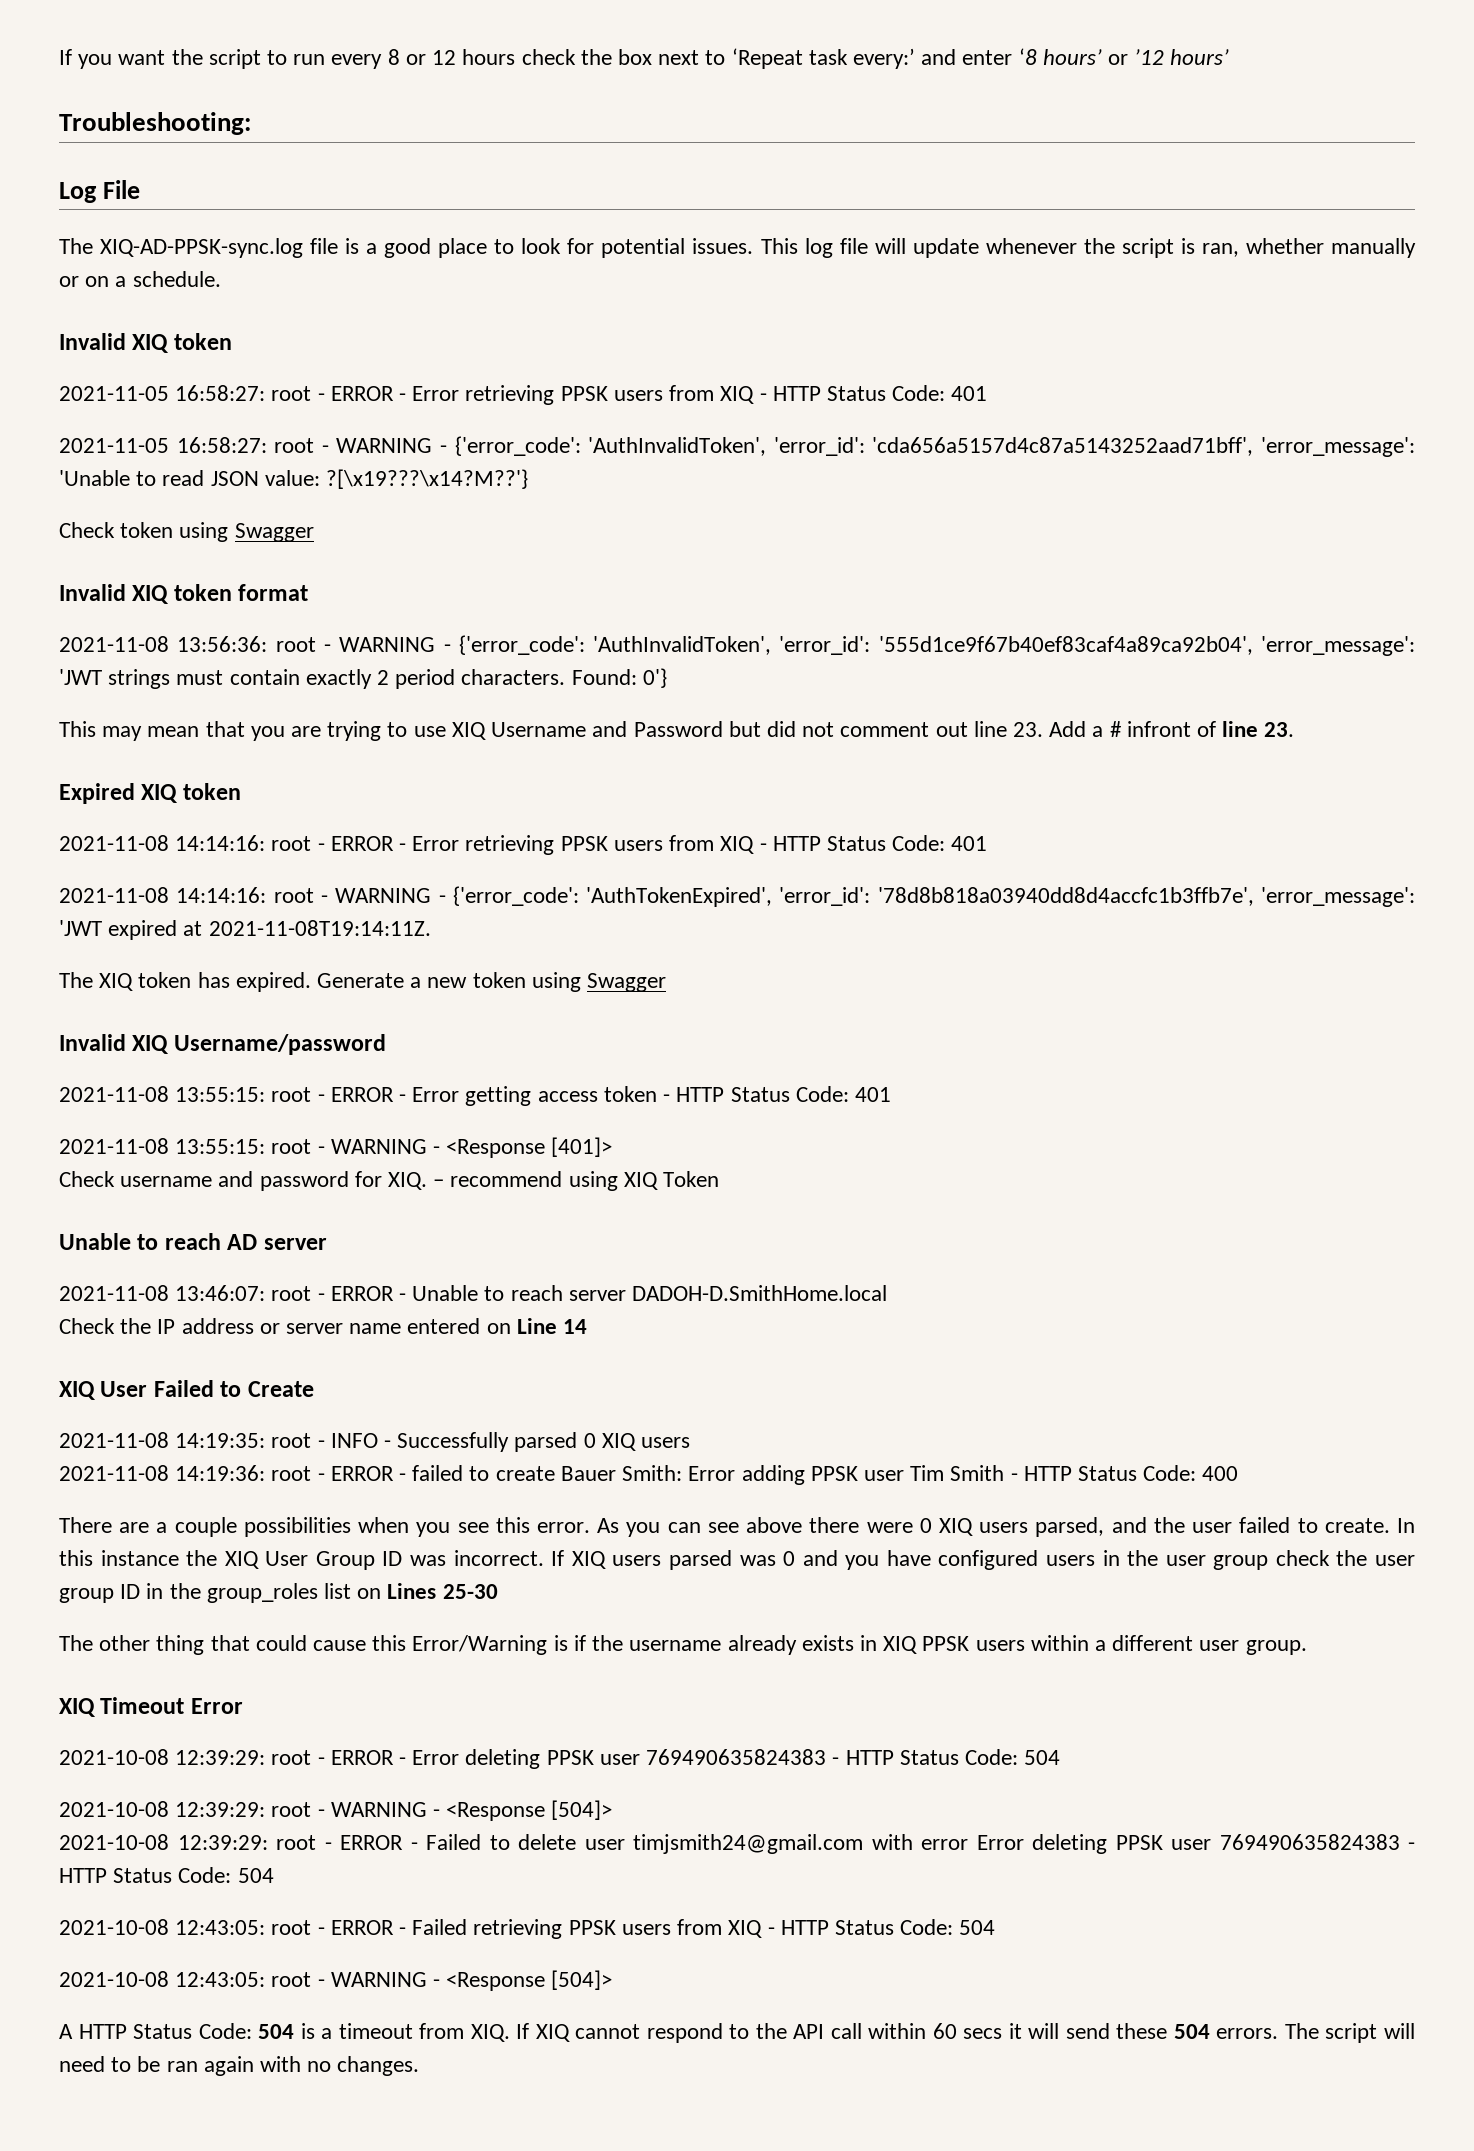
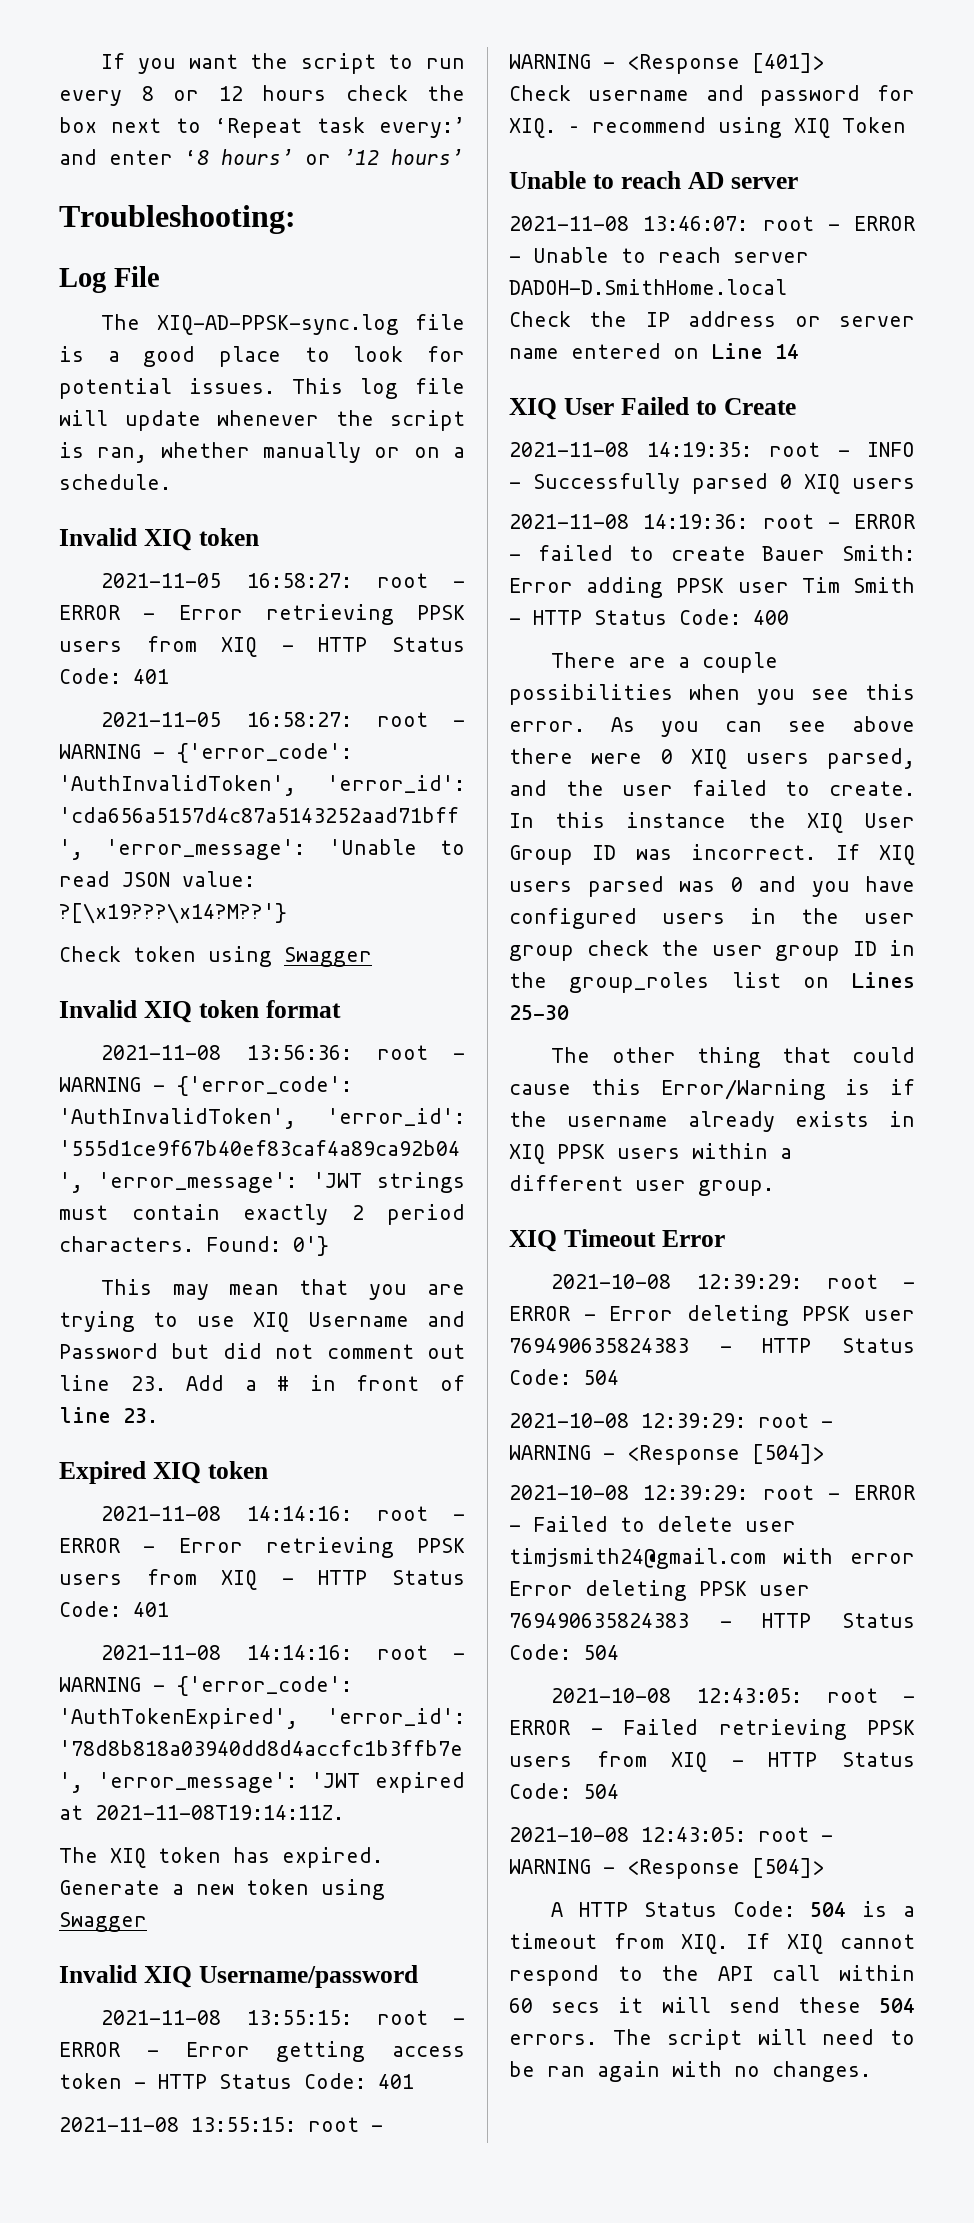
- This may mean that you are trying to use XIQ Username and Password but did not comment out line 23. Add a # infront of line 23.
+ This may mean that you are trying to use XIQ Username and Password but did not comment out line 23. Add a # in front of line 23.

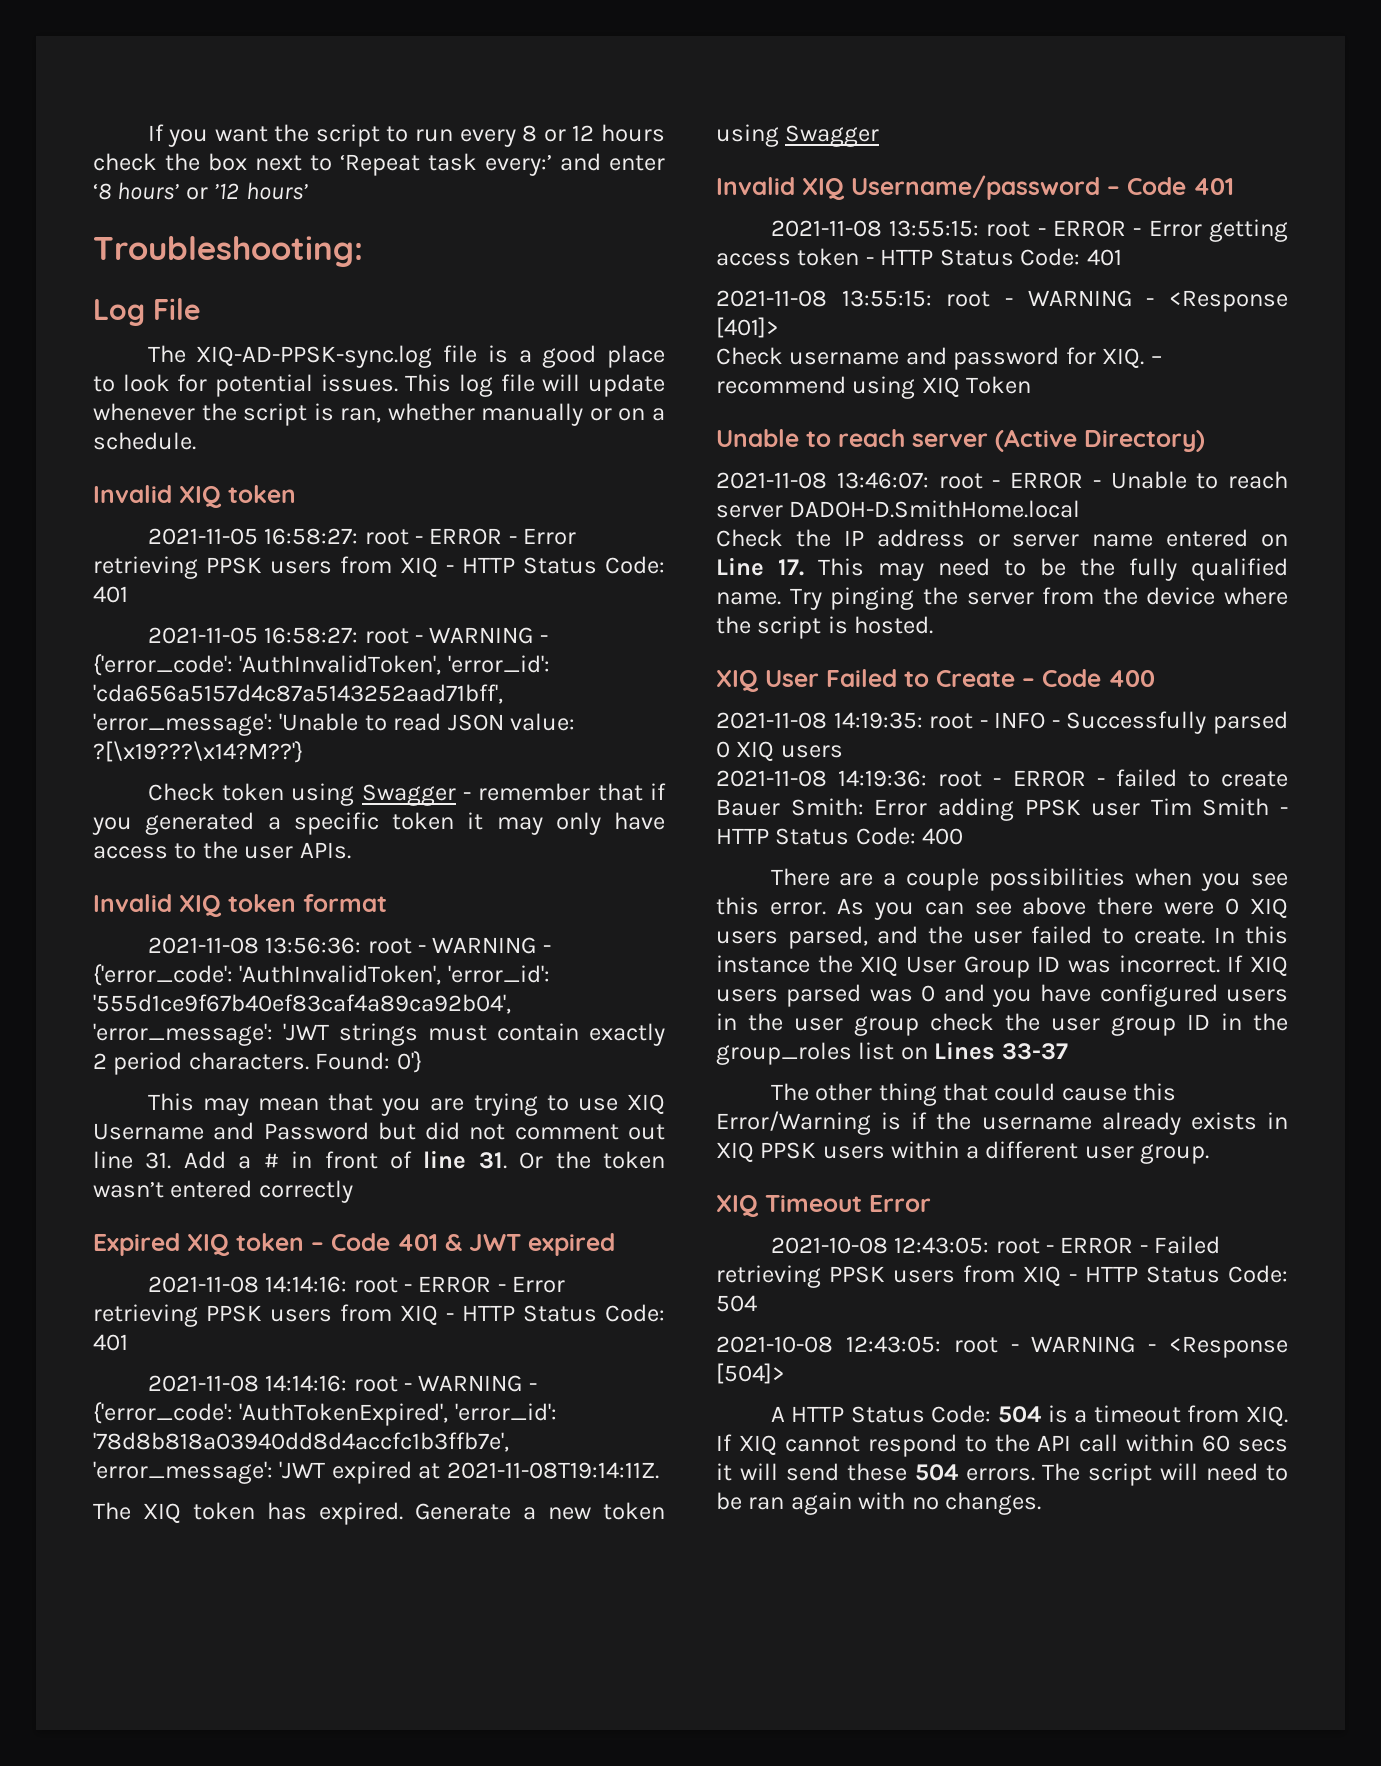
- Check token using Swagger
+ Check token using Swagger - remember that if you generated a specific token it may only have access to the user APIs.
- This may mean that you are trying to use XIQ Username and Password but did not comment out line 23. Add a # in front of line 23.
- Expired XIQ token
+ This may mean that you are trying to use XIQ Username and Password but did not comment out line 31. Add a # in front of line 31. Or the token wasn’t entered correctly
+ Expired XIQ token – Code 401 & JWT expired
- Invalid XIQ Username/password
+ Invalid XIQ Username/password – Code 401
- Unable to reach AD server
+ Unable to reach server (Active Directory)
- Check the IP address or server name entered on Line 14
+ Check the IP address or server name entered on Line 17. This may need to be the fully qualified name. Try pinging the server from the device where the script is hosted.
- XIQ User Failed to Create
+ XIQ User Failed to Create – Code 400
- If XIQ users parsed was 0 and you have configured users in the user group check the user group ID in the group_roles list on Lines 25-30
+ If XIQ users parsed was 0 and you have configured users in the user group check the user group ID in the group_roles list on Lines 33-37
- 2021-10-08 12:39:29: root - ERROR - Error deleting PPSK user 769490635824383 - HTTP Status Code: 504
- 2021-10-08 12:39:29: root - WARNING - <Response [504]>
- 2021-10-08 12:39:29: root - ERROR - Failed to delete user timjsmith24@gmail.com with error Error deleting PPSK user 769490635824383 - HTTP Status Code: 504

